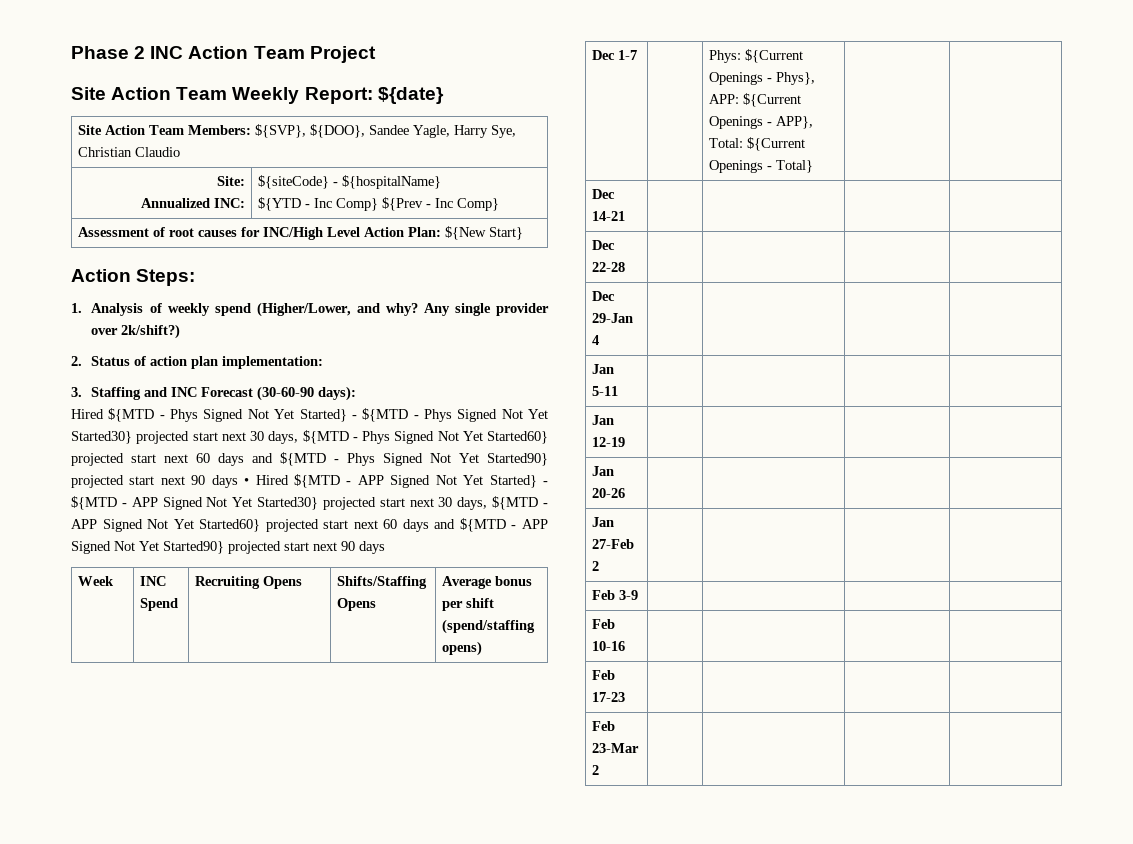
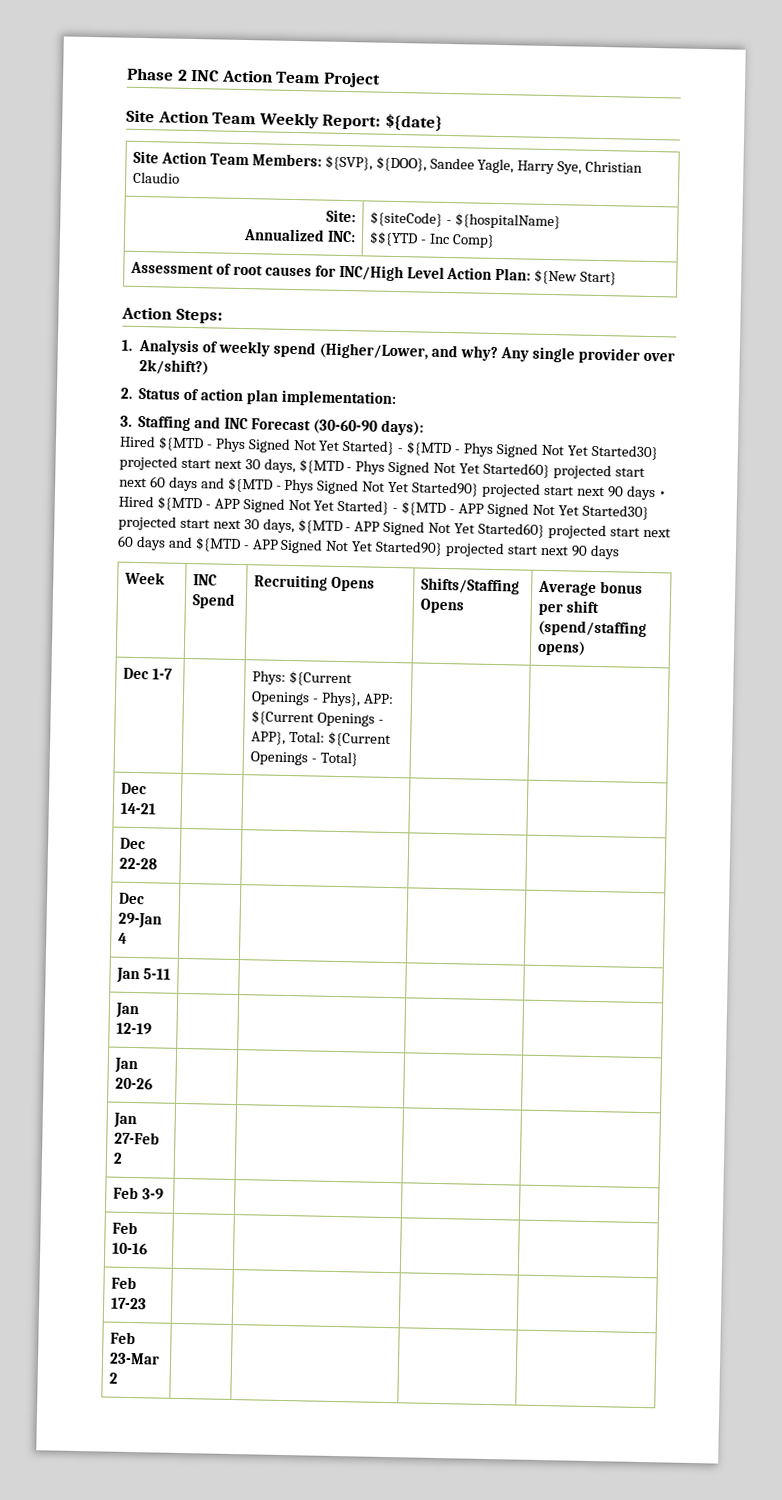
  Site:
  Annualized INC: | ${siteCode} - ${hospitalName}
- ${YTD - Inc Comp} ${Prev - Inc Comp}
+ $${YTD - Inc Comp}

